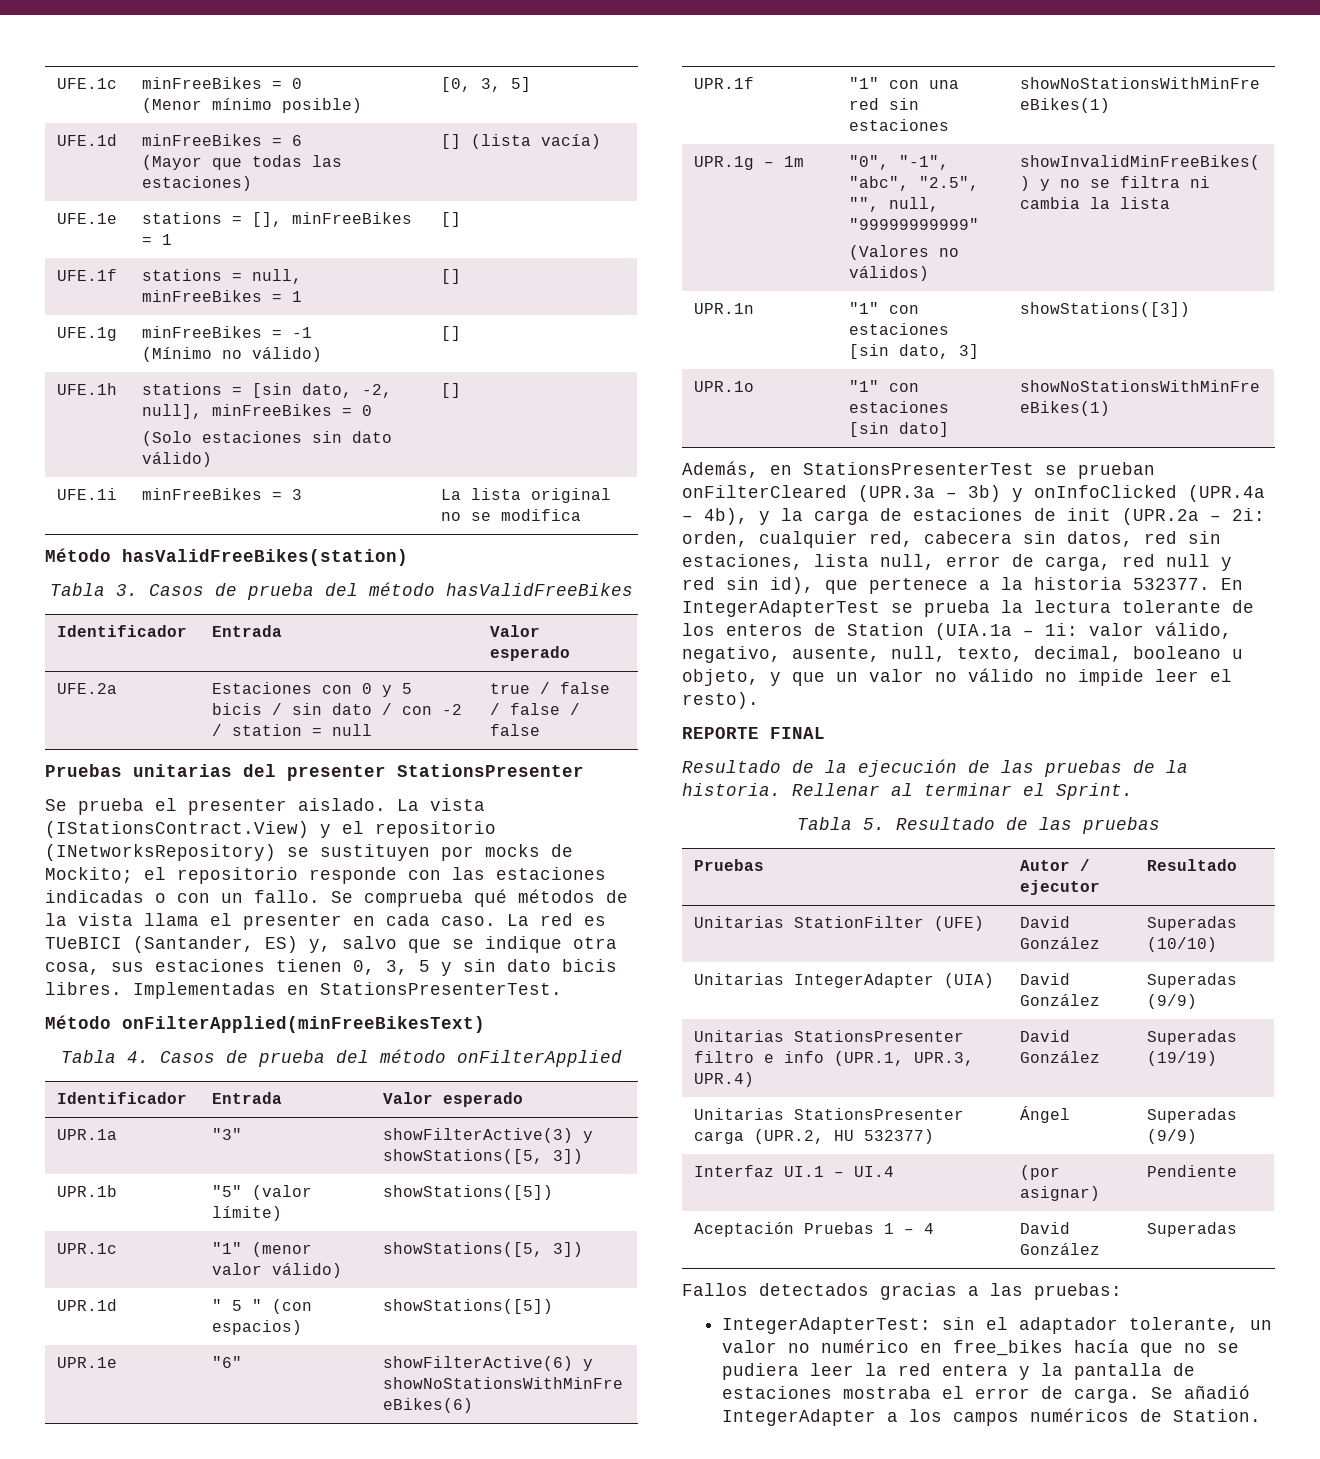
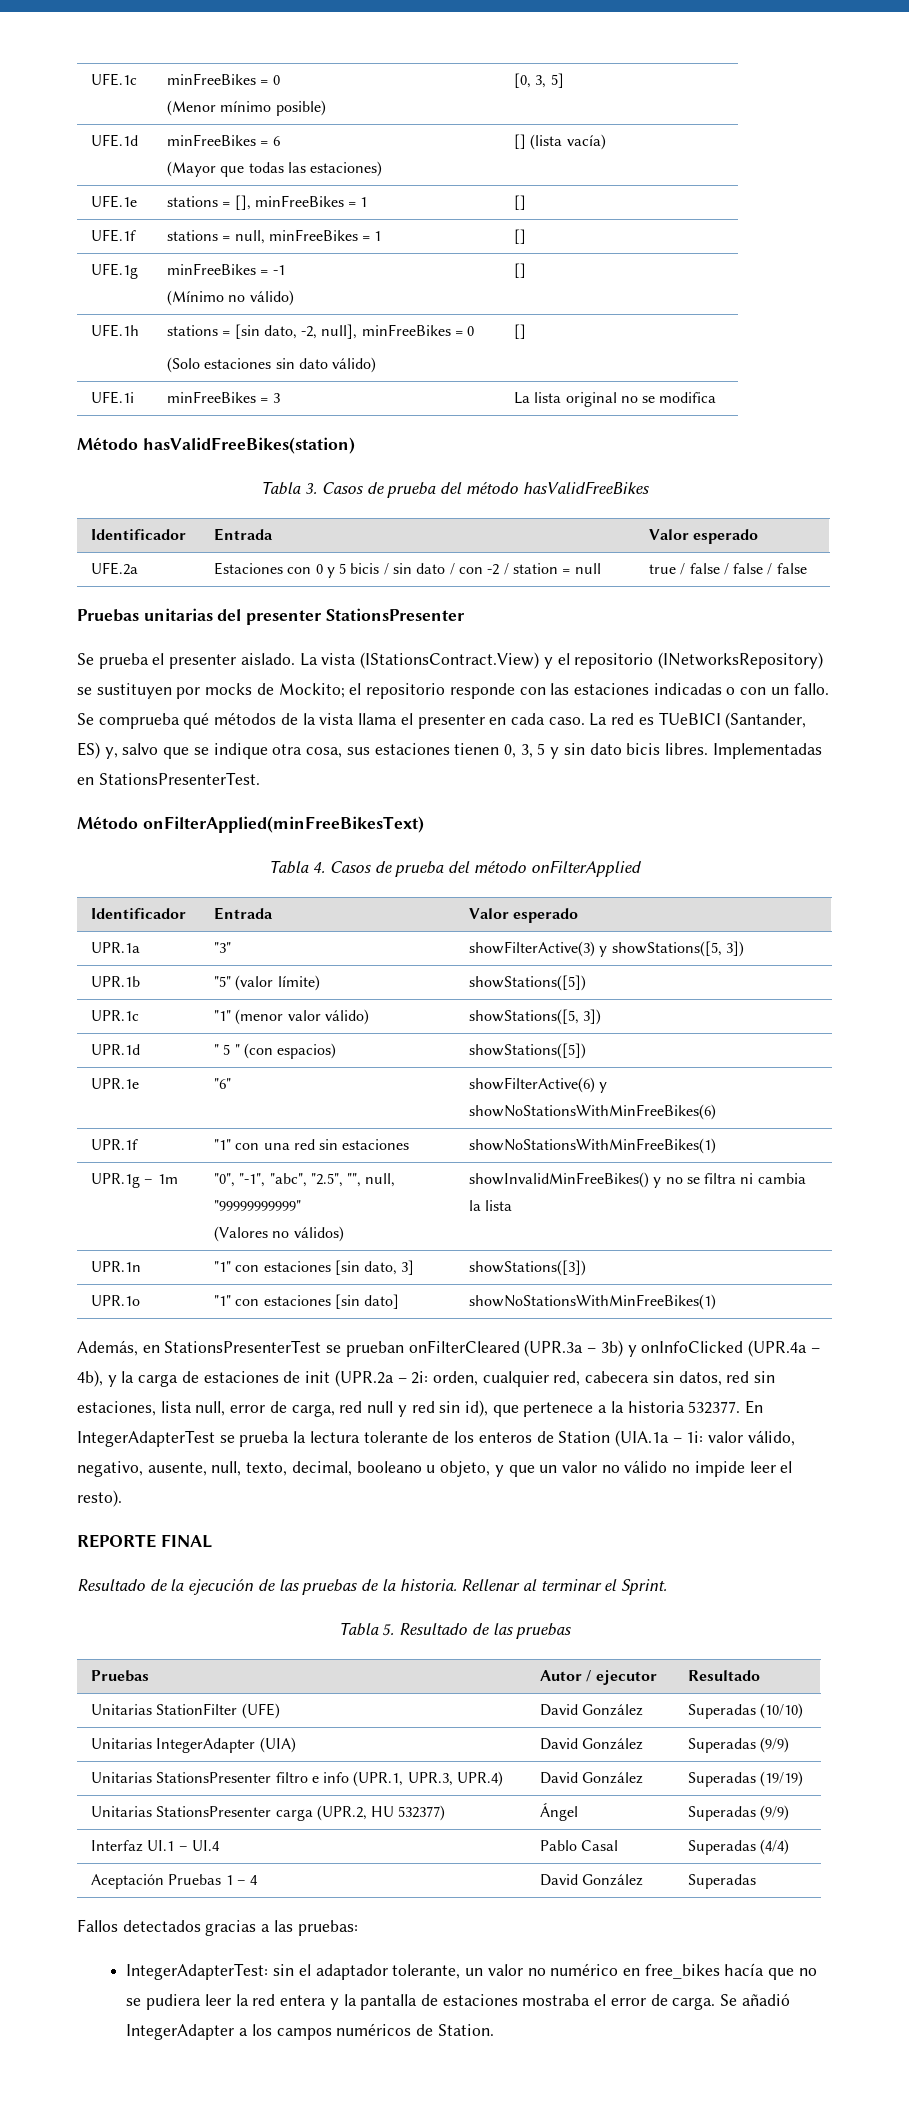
- Interfaz UI.1 – UI.4 | (por asignar) | Pendiente
+ Interfaz UI.1 – UI.4 | Pablo Casal | Superadas (4/4)

